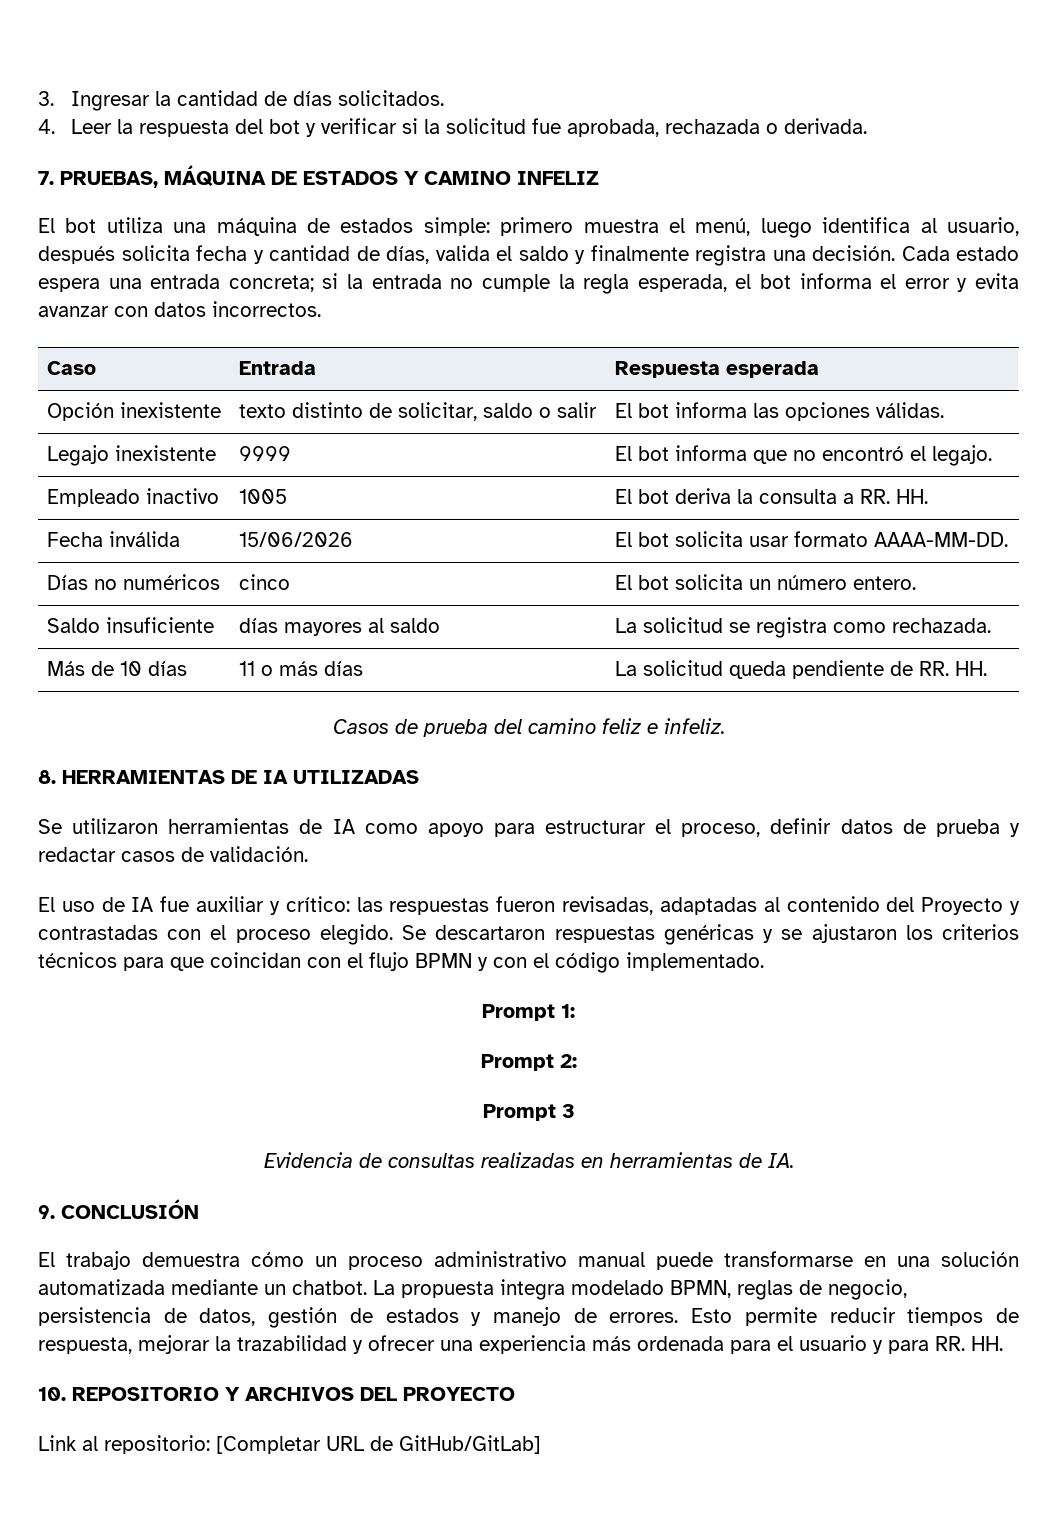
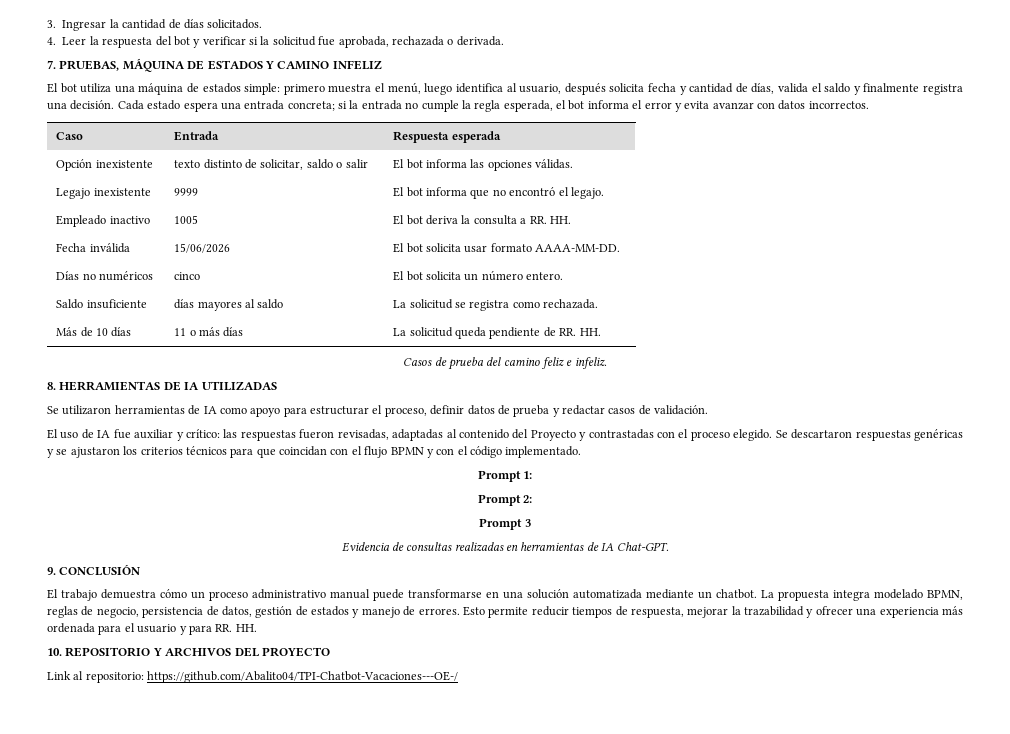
- Evidencia de consultas realizadas en herramientas de IA.
+ Evidencia de consultas realizadas en herramientas de IA Chat-GPT.
- Link al repositorio: [Completar URL de GitHub/GitLab]
+ Link al repositorio: https://github.com/Abalito04/TPI-Chatbot-Vacaciones---OE-/

